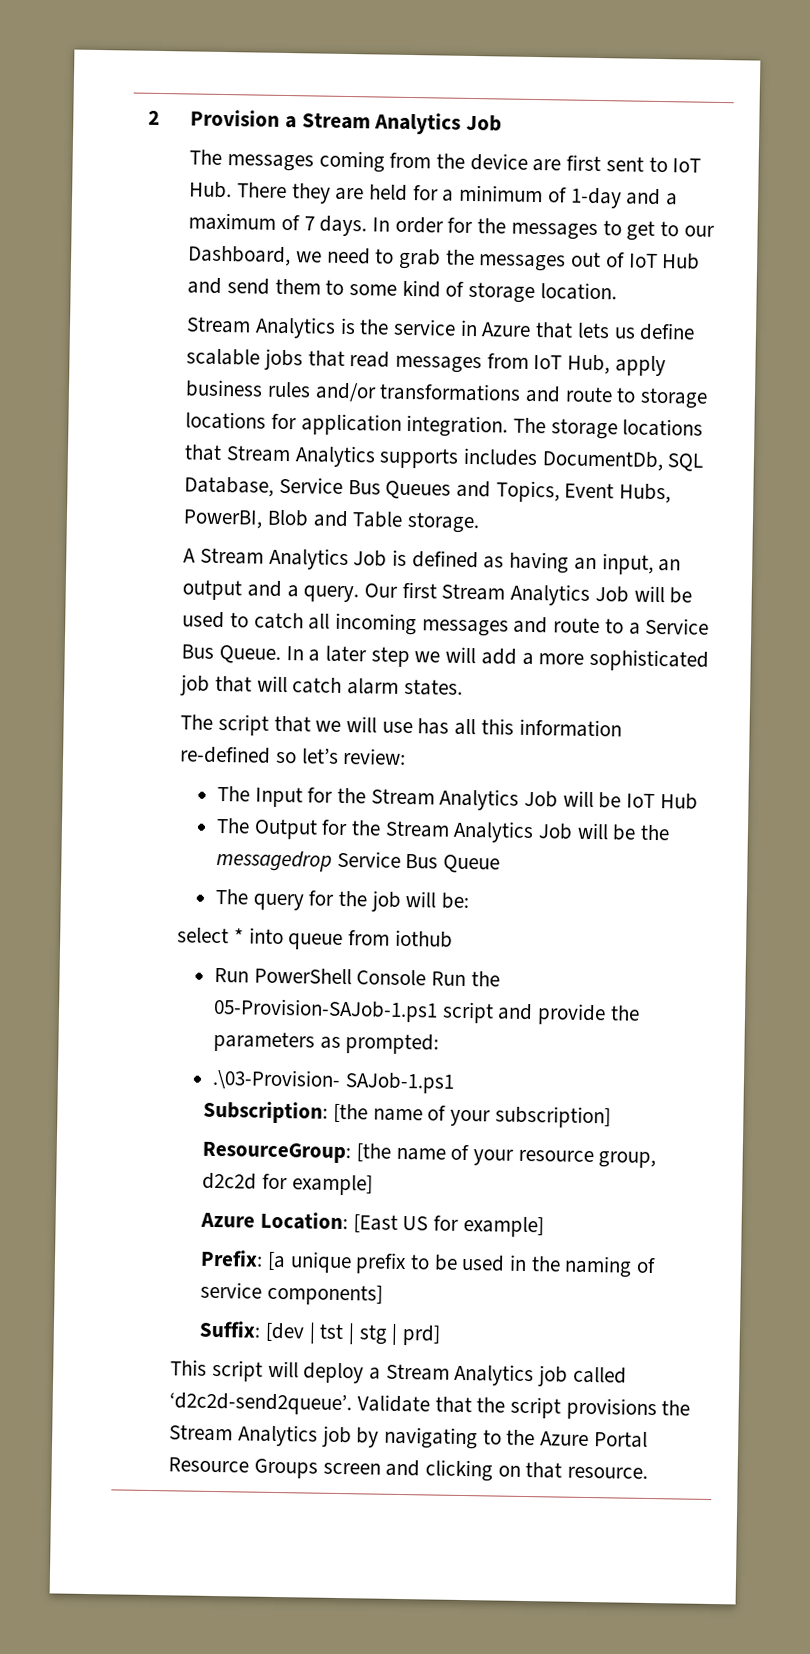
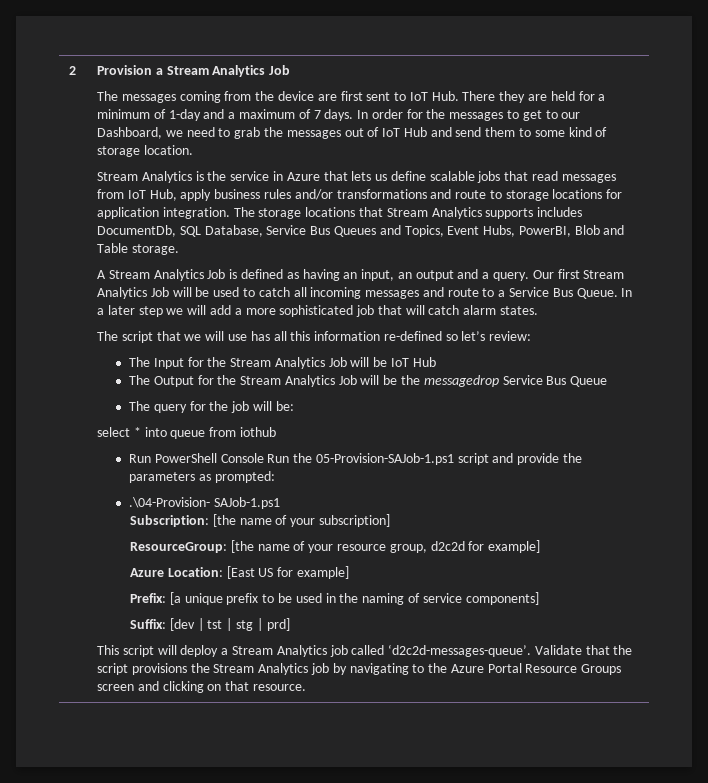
- .\03-Provision- SAJob-1.ps1
+ .\04-Provision- SAJob-1.ps1
- This script will deploy a Stream Analytics job called ‘d2c2d-send2queue’.
+ This script will deploy a Stream Analytics job called ‘d2c2d-messages-queue’.

